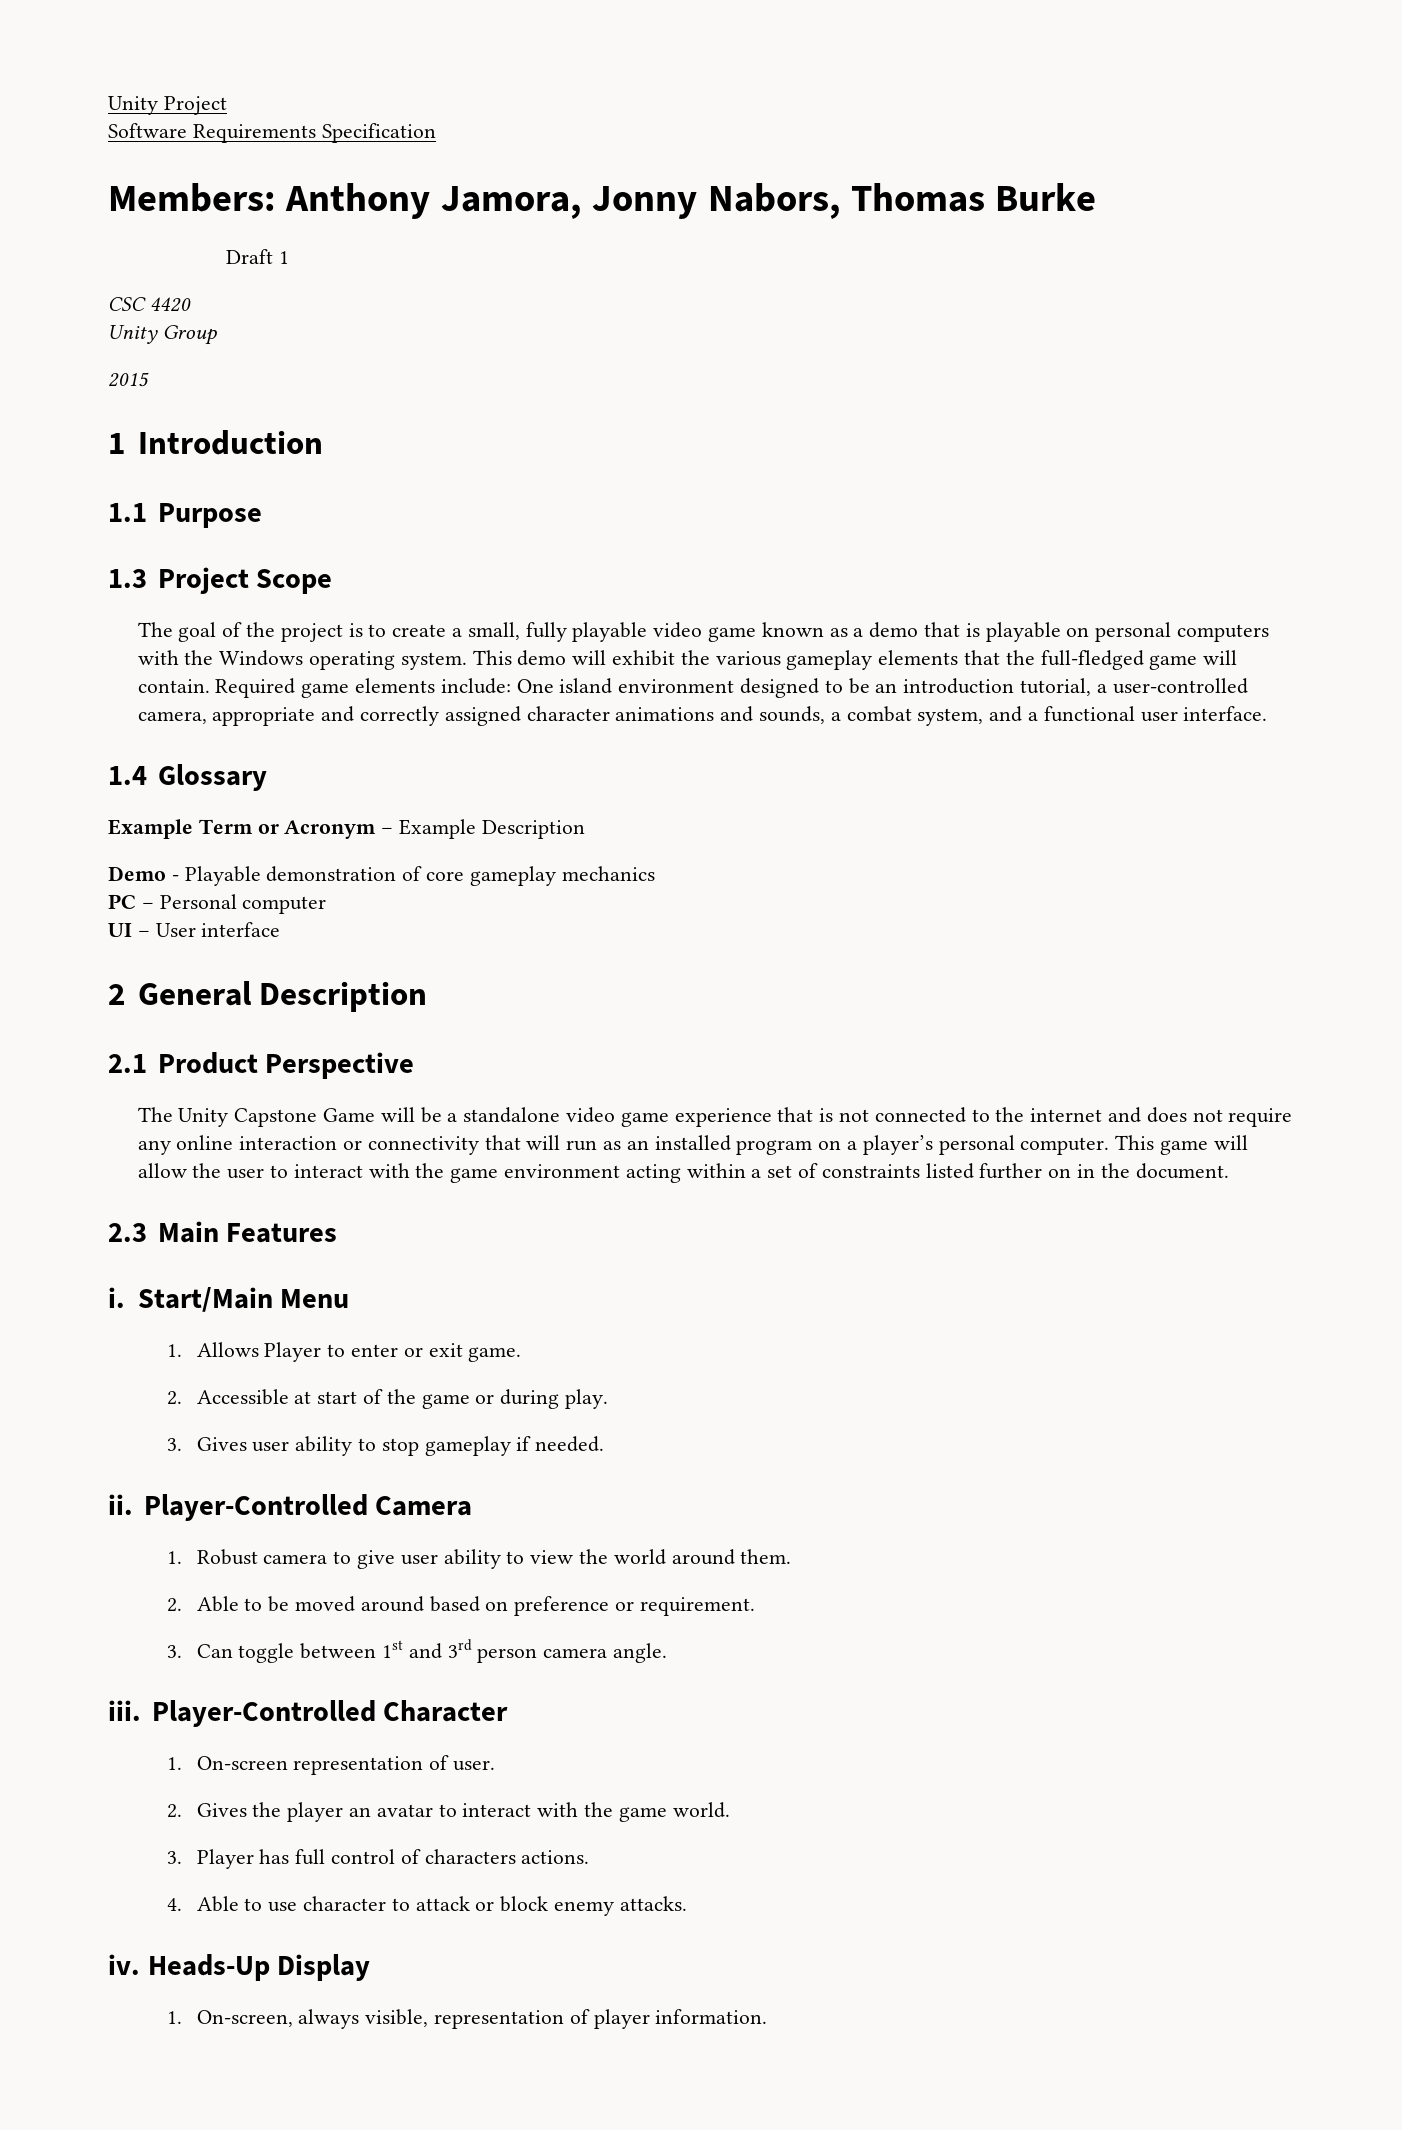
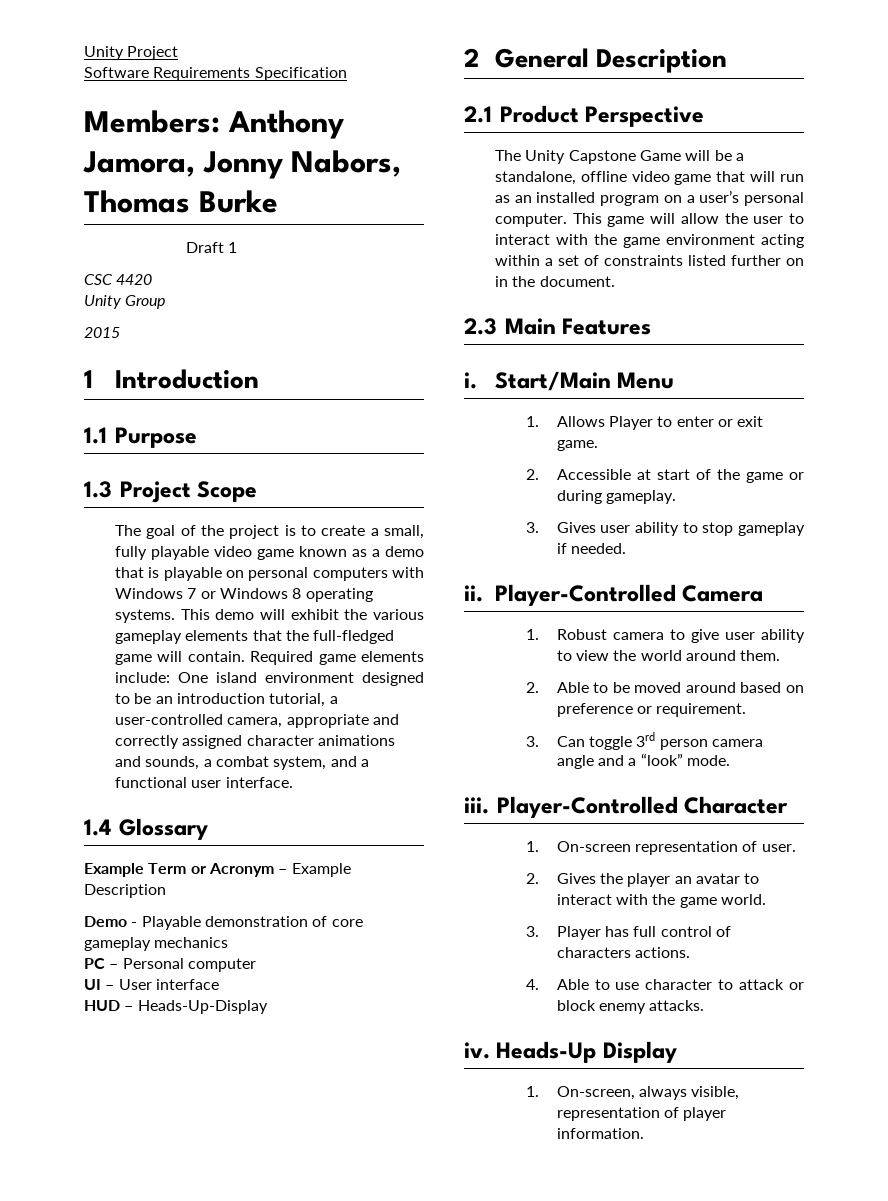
- The goal of the project is to create a small, fully playable video game known as a demo that is playable on personal computers with the Windows operating system.
+ The goal of the project is to create a small, fully playable video game known as a demo that is playable on personal computers with Windows 7 or Windows 8 operating systems.
+ HUD – Heads-Up-Display
- The Unity Capstone Game will be a standalone video game experience that is not connected to the internet and does not require any online interaction or connectivity that will run as an installed program on a player’s personal computer.
+ The Unity Capstone Game will be a standalone, offline video game that will run as an installed program on a user’s personal computer.
- 2. Accessible at start of the game or during play.
+ 2. Accessible at start of the game or during gameplay.
- 3. Can toggle between 1st and 3rd person camera angle.
+ 3. Can toggle 3rd person camera angle and a “look” mode.

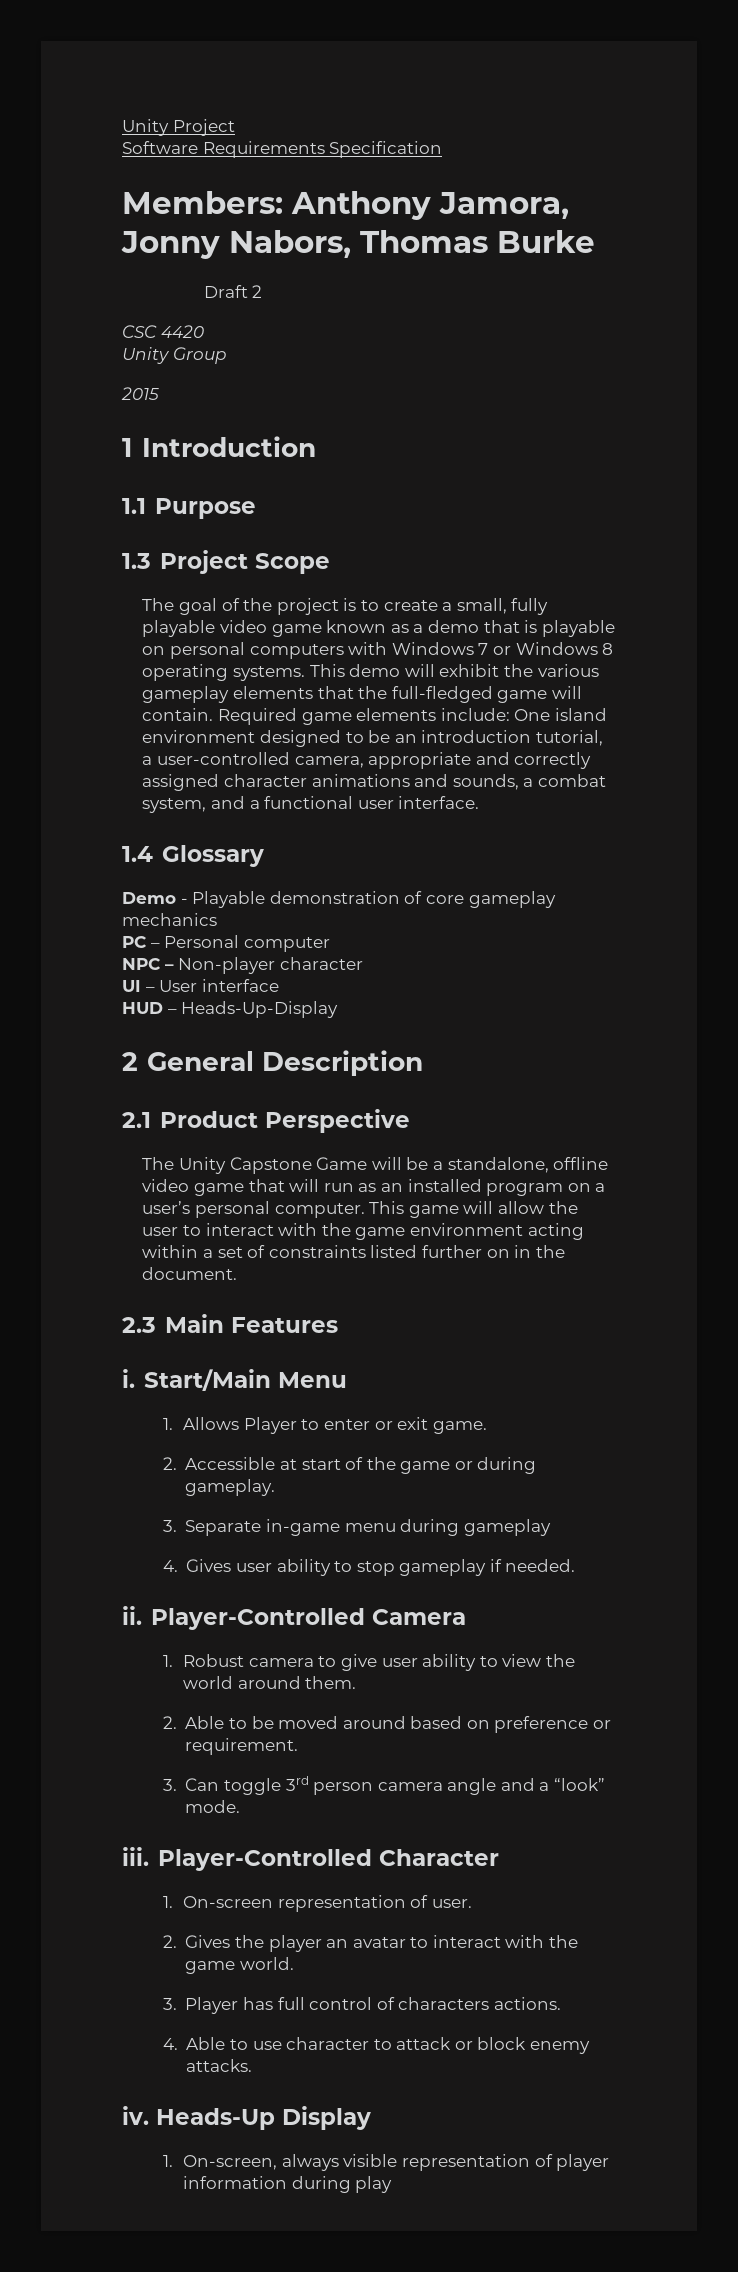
- Draft 1
+ Draft 2
- Example Term or Acronym – Example Description
+ NPC – Non-player character
- 3. Gives user ability to stop gameplay if needed.
+ 3. Separate in-game menu during gameplay
+ 4. Gives user ability to stop gameplay if needed.
- 1. On-screen, always visible, representation of player information.
+ 1. On-screen, always visible representation of player information during play

